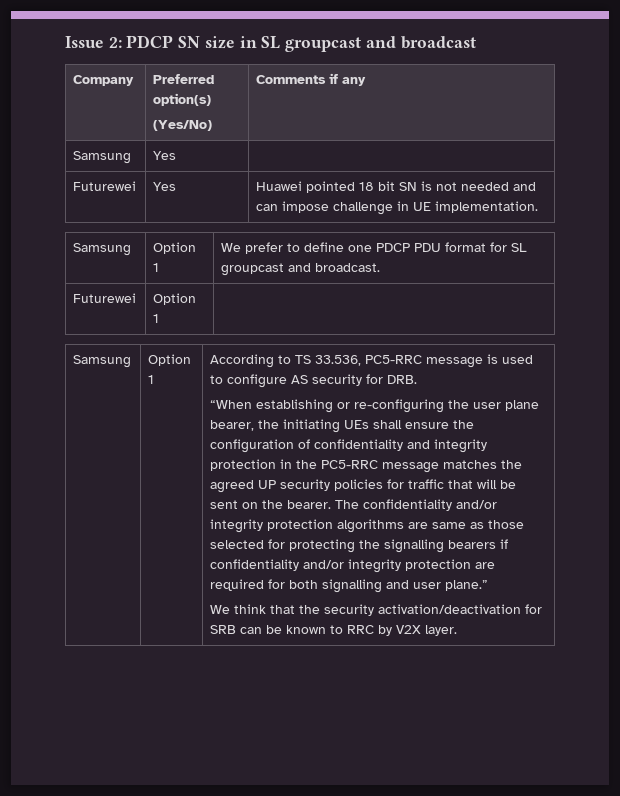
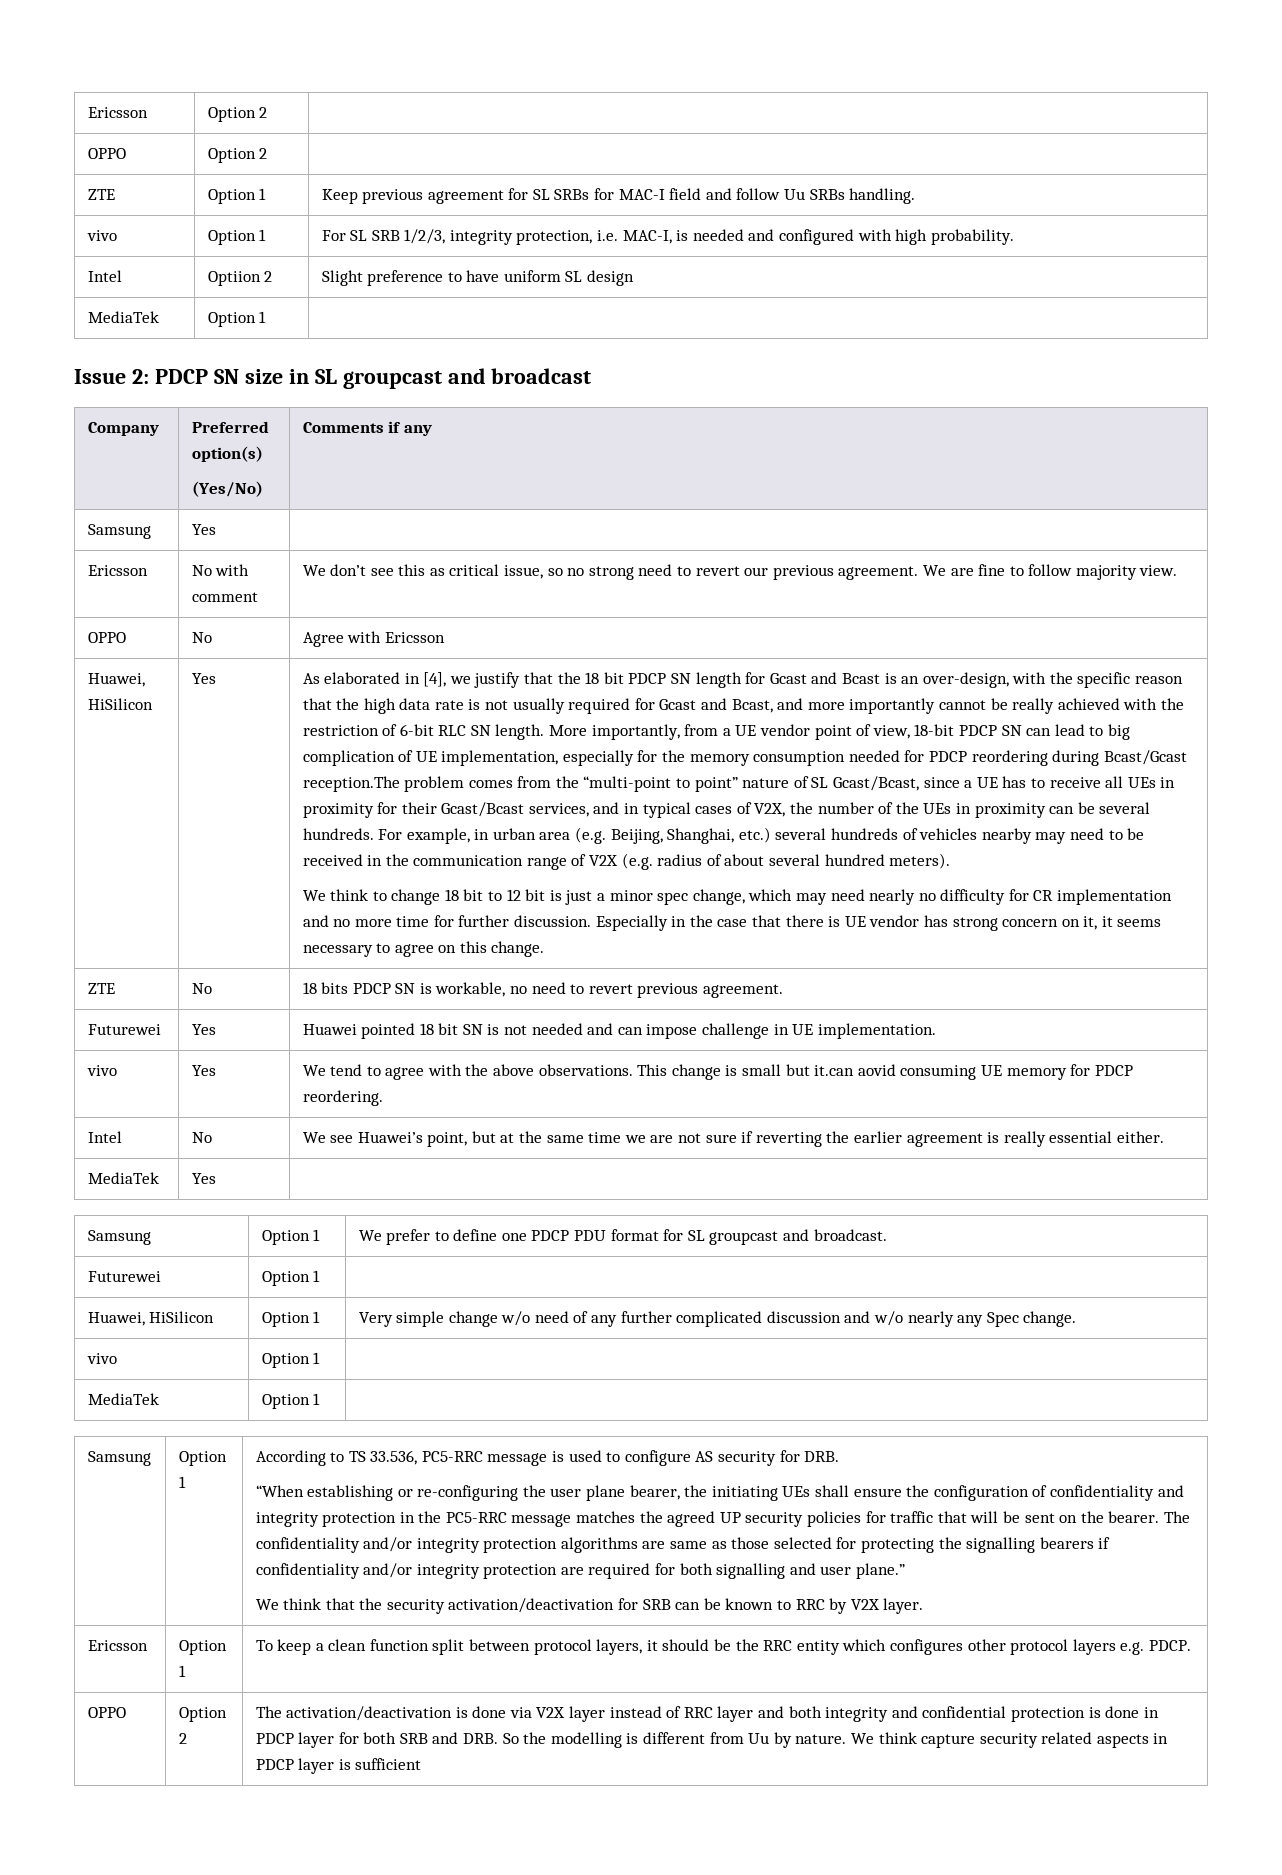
+ Ericsson | Option 2 |
+ OPPO | Option 2 |
+ ZTE | Option 1 | Keep previous agreement for SL SRBs for MAC-I field and follow Uu SRBs handling.
+ vivo | Option 1 | For SL SRB 1/2/3, integrity protection, i.e. MAC-I, is needed and configured with high probability.
+ Intel | Optiion 2 | Slight preference to have uniform SL design
+ MediaTek | Option 1 |
+ Ericsson | No with comment | We don’t see this as critical issue, so no strong need to revert our previous agreement. We are fine to follow majority view.
+ OPPO | No | Agree with Ericsson
+ Huawei, HiSilicon | Yes | As elaborated in [4], we justify that the 18 bit PDCP SN length for Gcast and Bcast is an over-design, with the specific reason that the high data rate is not usually required for Gcast and Bcast, and more importantly cannot be really achieved with the restriction of 6-bit RLC SN length. More importantly, from a UE vendor point of view, 18-bit PDCP SN can lead to big complication of UE implementation, especially for the memory consumption needed for PDCP reordering during Bcast/Gcast reception.The problem comes from the “multi-point to point” nature of SL Gcast/Bcast, since a UE has to receive all UEs in proximity for their Gcast/Bcast services, and in typical cases of V2X, the number of the UEs in proximity can be several hundreds. For example, in urban area (e.g. Beijing, Shanghai, etc.) several hundreds of vehicles nearby may need to be received in the communication range of V2X (e.g. radius of about several hundred meters).
+ We think to change 18 bit to 12 bit is just a minor spec change, which may need nearly no difficulty for CR implementation and no more time for further discussion. Especially in the case that there is UE vendor has strong concern on it, it seems necessary to agree on this change.
+ ZTE | No | 18 bits PDCP SN is workable, no need to revert previous agreement.
+ vivo | Yes | We tend to agree with the above observations. This change is small but it.can aovid consuming UE memory for PDCP reordering.
+ Intel | No | We see Huawei’s point, but at the same time we are not sure if reverting the earlier agreement is really essential either.
+ MediaTek | Yes |
+ Huawei, HiSilicon | Option 1 | Very simple change w/o need of any further complicated discussion and w/o nearly any Spec change.
+ vivo | Option 1 |
+ MediaTek | Option 1 |
+ Ericsson | Option 1 | To keep a clean function split between protocol layers, it should be the RRC entity which configures other protocol layers e.g. PDCP.
+ OPPO | Option 2 | The activation/deactivation is done via V2X layer instead of RRC layer and both integrity and confidential protection is done in PDCP layer for both SRB and DRB. So the modelling is different from Uu by nature. We think capture security related aspects in PDCP layer is sufficient

